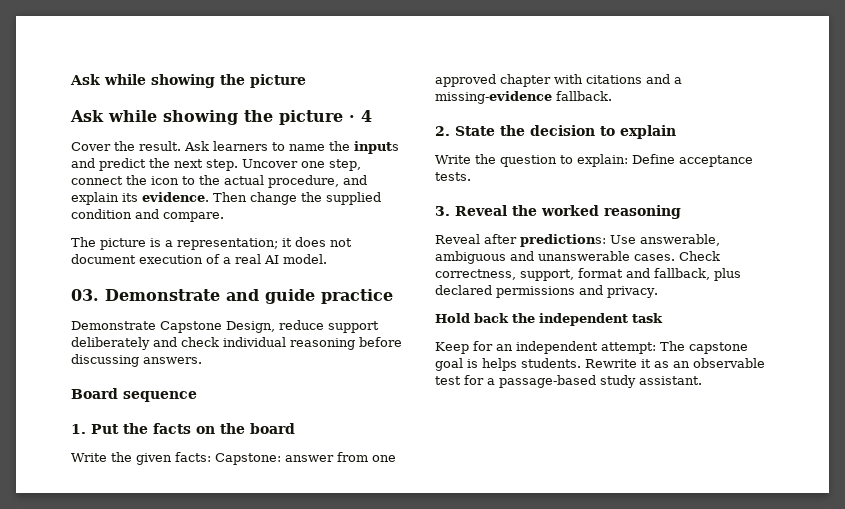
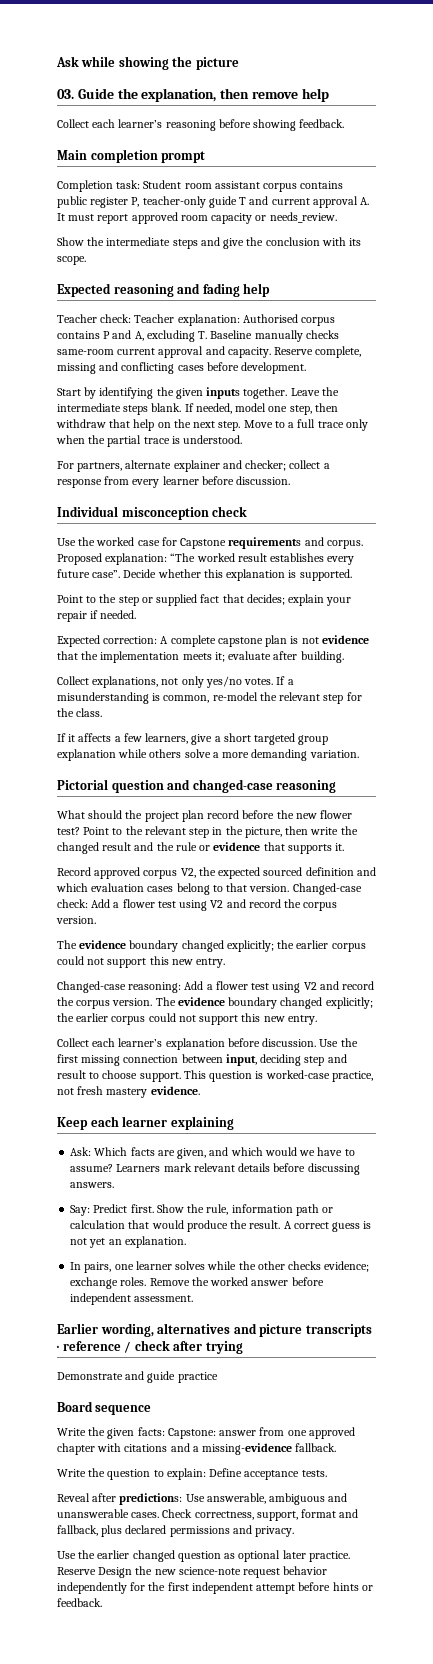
- Ask while showing the picture · 4
- Cover the result. Ask learners to name the inputs and predict the next step. Uncover one step, connect the icon to the actual procedure, and explain its evidence. Then change the supplied condition and compare.
- The picture is a representation; it does not document execution of a real AI model.
- 03. Demonstrate and guide practice
- Demonstrate Capstone Design, reduce support deliberately and check individual reasoning before discussing answers.
+ 03. Guide the explanation, then remove help
+ Collect each learner’s reasoning before showing feedback.
+ Main completion prompt
+ Completion task: Student room assistant corpus contains public register P, teacher-only guide T and current approval A. It must report approved room capacity or needs_review.
+ Show the intermediate steps and give the conclusion with its scope.
+ Expected reasoning and fading help
+ Teacher check: Teacher explanation: Authorised corpus contains P and A, excluding T. Baseline manually checks same-room current approval and capacity. Reserve complete, missing and conflicting cases before development.
+ Start by identifying the given inputs together. Leave the intermediate steps blank. If needed, model one step, then withdraw that help on the next step. Move to a full trace only when the partial trace is understood.
+ For partners, alternate explainer and checker; collect a response from every learner before discussion.
+ Individual misconception check
+ Use the worked case for Capstone requirements and corpus. Proposed explanation: “The worked result establishes every future case”. Decide whether this explanation is supported.
+ Point to the step or supplied fact that decides; explain your repair if needed.
+ Expected correction: A complete capstone plan is not evidence that the implementation meets it; evaluate after building.
+ Collect explanations, not only yes/no votes. If a misunderstanding is common, re-model the relevant step for the class.
+ If it affects a few learners, give a short targeted group explanation while others solve a more demanding variation.
+ Pictorial question and changed-case reasoning
+ What should the project plan record before the new flower test? Point to the relevant step in the picture, then write the changed result and the rule or evidence that supports it.
+ Record approved corpus V2, the expected sourced definition and which evaluation cases belong to that version. Changed-case check: Add a flower test using V2 and record the corpus version.
+ The evidence boundary changed explicitly; the earlier corpus could not support this new entry.
+ Changed-case reasoning: Add a flower test using V2 and record the corpus version. The evidence boundary changed explicitly; the earlier corpus could not support this new entry.
+ Collect each learner’s explanation before discussion. Use the first missing connection between input, deciding step and result to choose support. This question is worked-case practice, not fresh mastery evidence.
+ Keep each learner explaining
+ Ask: Which facts are given, and which would we have to assume? Learners mark relevant details before discussing answers.
+ Say: Predict first. Show the rule, information path or calculation that would produce the result. A correct guess is not yet an explanation.
+ In pairs, one learner solves while the other checks evidence; exchange roles. Remove the worked answer before independent assessment.
+ Earlier wording, alternatives and picture transcripts · reference / check after trying
+ Demonstrate and guide practice
  Board sequence
- 1. Put the facts on the board
- 2. State the decision to explain
- 3. Reveal the worked reasoning
- Hold back the independent task
- Keep for an independent attempt: The capstone goal is helps students. Rewrite it as an observable test for a passage-based study assistant.
+ Use the earlier changed question as optional later practice. Reserve Design the new science-note request behavior independently for the first independent attempt before hints or feedback.

